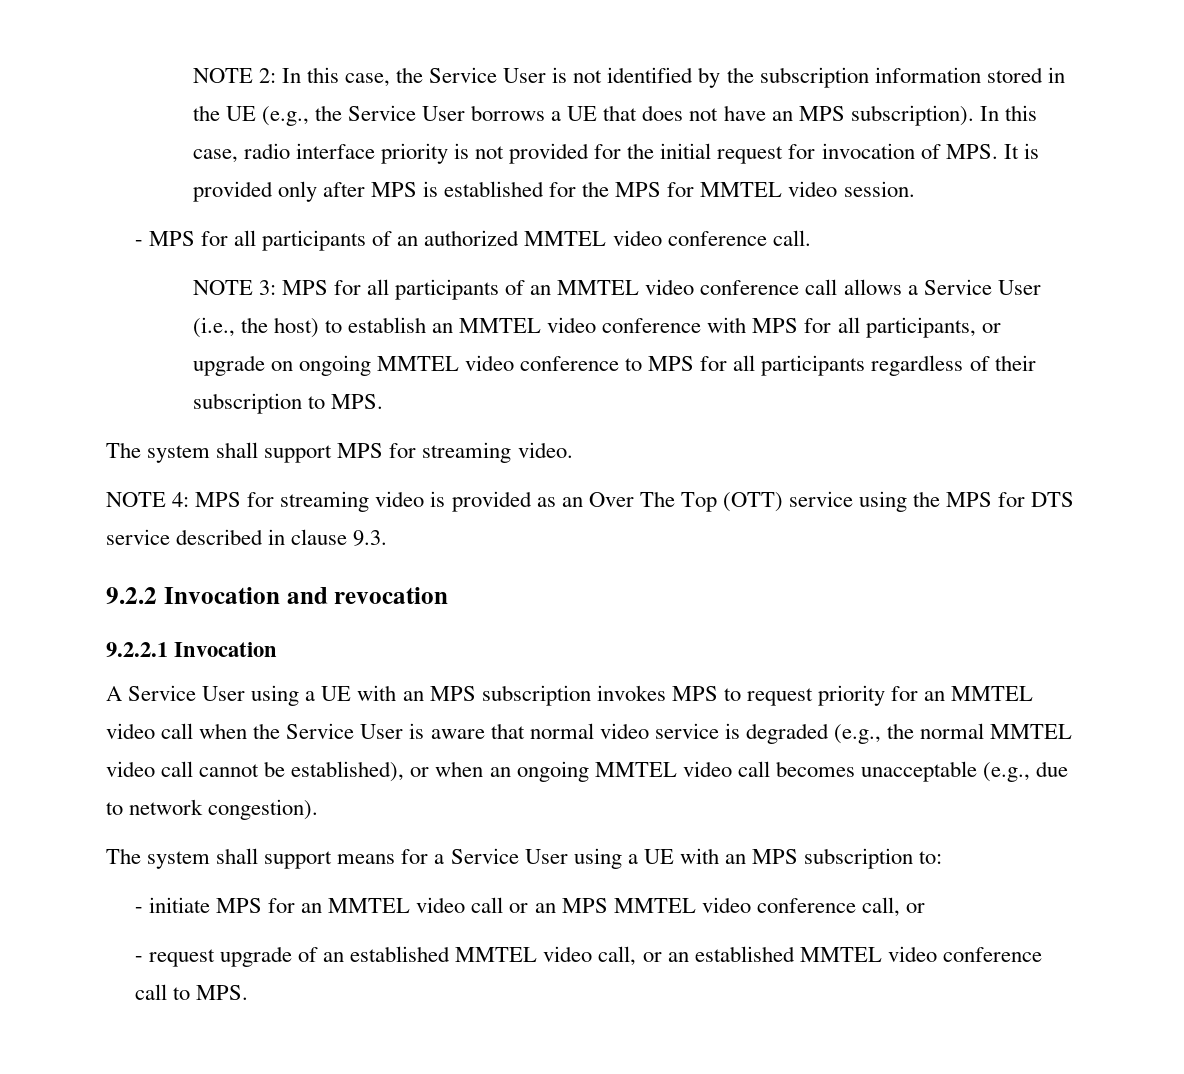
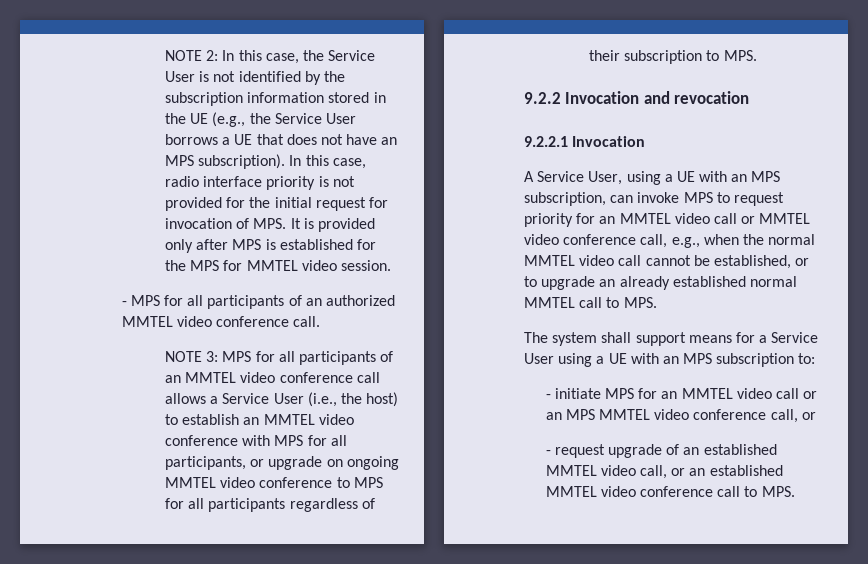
- The system shall support MPS for streaming video.
- NOTE 4: MPS for streaming video is provided as an Over The Top (OTT) service using the MPS for DTS service described in clause 9.3.
- A Service User using a UE with an MPS subscription invokes MPS to request priority for an MMTEL video call when the Service User is aware that normal video service is degraded (e.g., the normal MMTEL video call cannot be established), or when an ongoing MMTEL video call becomes unacceptable (e.g., due to network congestion).
+ A Service User, using a UE with an MPS subscription, can invoke MPS to request priority for an MMTEL video call or MMTEL video conference call, e.g., when the normal MMTEL video call cannot be established, or to upgrade an already established normal MMTEL call to MPS.

